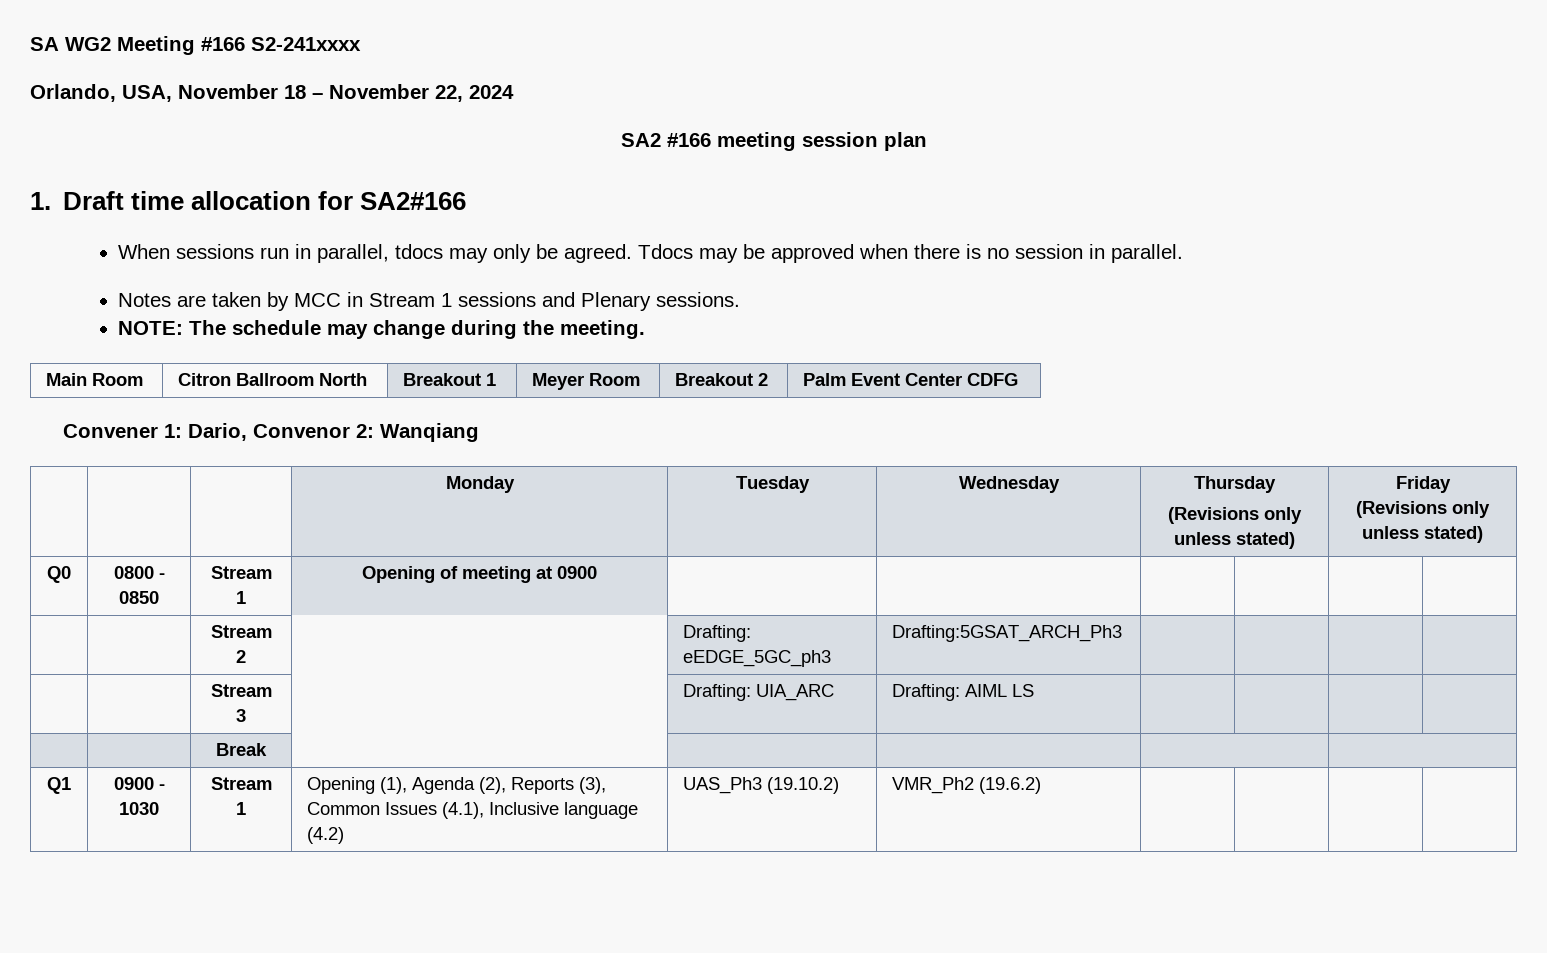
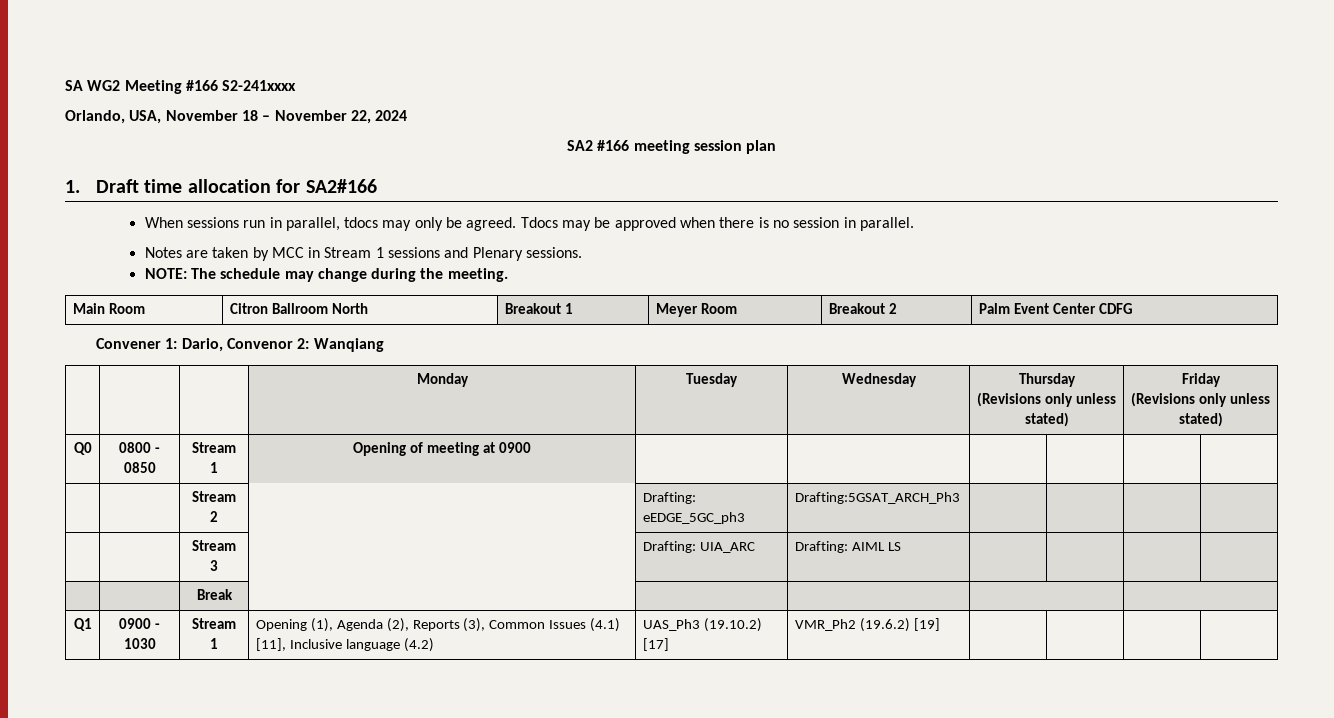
- Q1 | 0900 - 1030 | Stream 1 | Opening (1), Agenda (2), Reports (3), Common Issues (4.1), Inclusive language (4.2) | UAS_Ph3 (19.10.2) | VMR_Ph2 (19.6.2) | | | |
+ Q1 | 0900 - 1030 | Stream 1 | Opening (1), Agenda (2), Reports (3), Common Issues (4.1) [11], Inclusive language (4.2) | UAS_Ph3 (19.10.2) [17] | VMR_Ph2 (19.6.2) [19] | | | |

